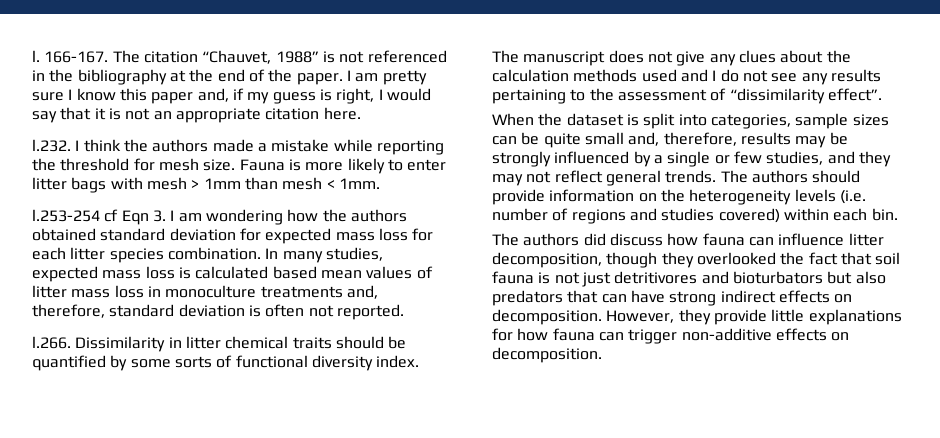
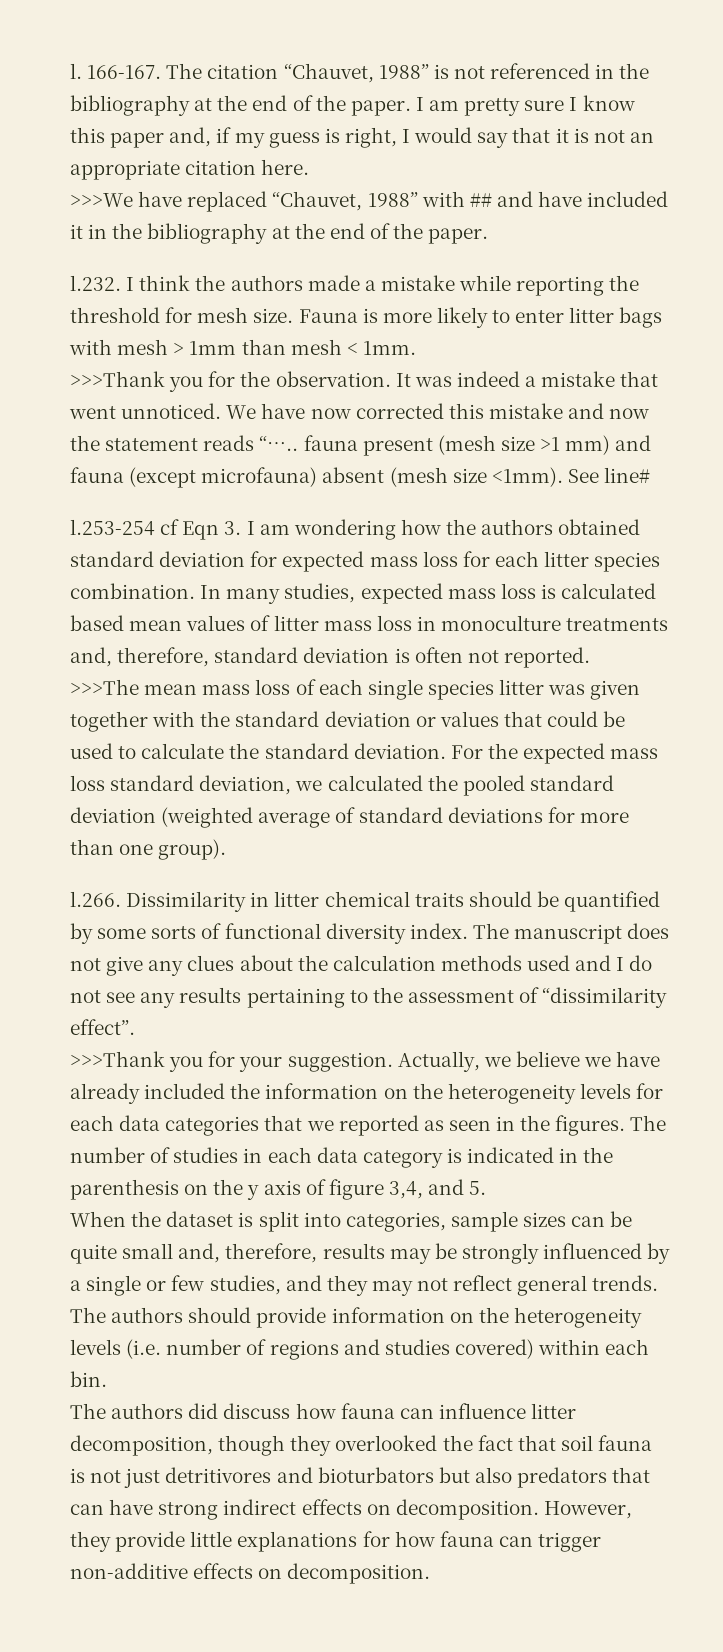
+ >>>We have replaced “Chauvet, 1988” with ## and have included it in the bibliography at the end of the paper.
+ >>>Thank you for the observation. It was indeed a mistake that went unnoticed. We have now corrected this mistake and now the statement reads “….. fauna present (mesh size >1 mm) and fauna (except microfauna) absent (mesh size <1mm). See line#
+ >>>The mean mass loss of each single species litter was given together with the standard deviation or values that could be used to calculate the standard deviation. For the expected mass loss standard deviation, we calculated the pooled standard deviation (weighted average of standard deviations for more than one group).
+ >>>Thank you for your suggestion. Actually, we believe we have already included the information on the heterogeneity levels for each data categories that we reported as seen in the figures. The number of studies in each data category is indicated in the parenthesis on the y axis of figure 3,4, and 5.

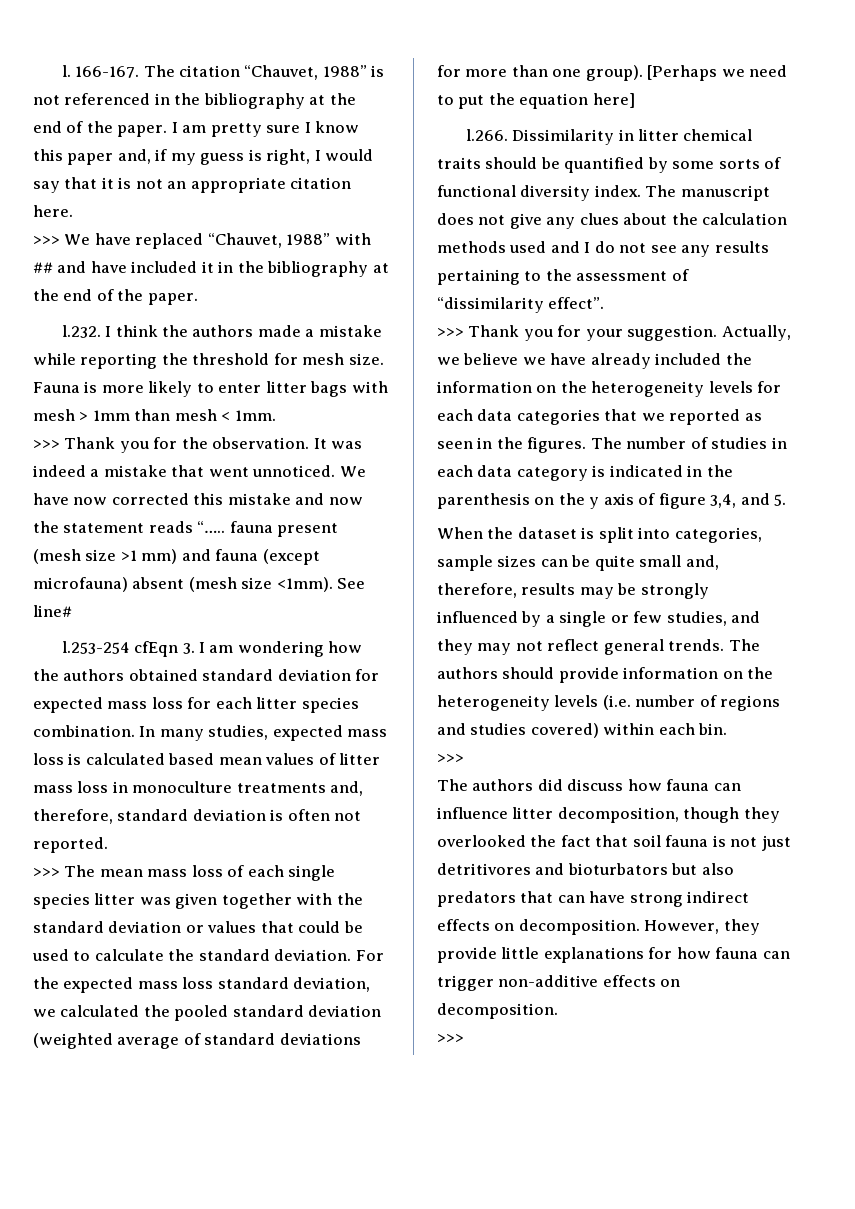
- >>>We have replaced “Chauvet, 1988” with ## and have included it in the bibliography at the end of the paper.
+ >>> We have replaced “Chauvet, 1988” with ## and have included it in the bibliography at the end of the paper.
- >>>Thank you for the observation.
+ >>> Thank you for the observation.
- l.253-254 cf Eqn 3. I am wondering how the authors obtained standard deviation for expected mass loss for each litter species combination.
+ l.253-254 cfEqn 3. I am wondering how the authors obtained standard deviation for expected mass loss for each litter species combination.
- >>>The mean mass loss of each single species litter was given together with the standard deviation or values that could be used to calculate the standard deviation.
+ >>> The mean mass loss of each single species litter was given together with the standard deviation or values that could be used to calculate the standard deviation.
+ [Perhaps we need to put the equation here]
- >>>Thank you for your suggestion.
+ >>> Thank you for your suggestion.
  The authors should provide information on the heterogeneity levels (i.e. number of regions and studies covered) within each bin.
+ >>>
  However, they provide little explanations for how fauna can trigger non-additive effects on decomposition.
+ >>>

